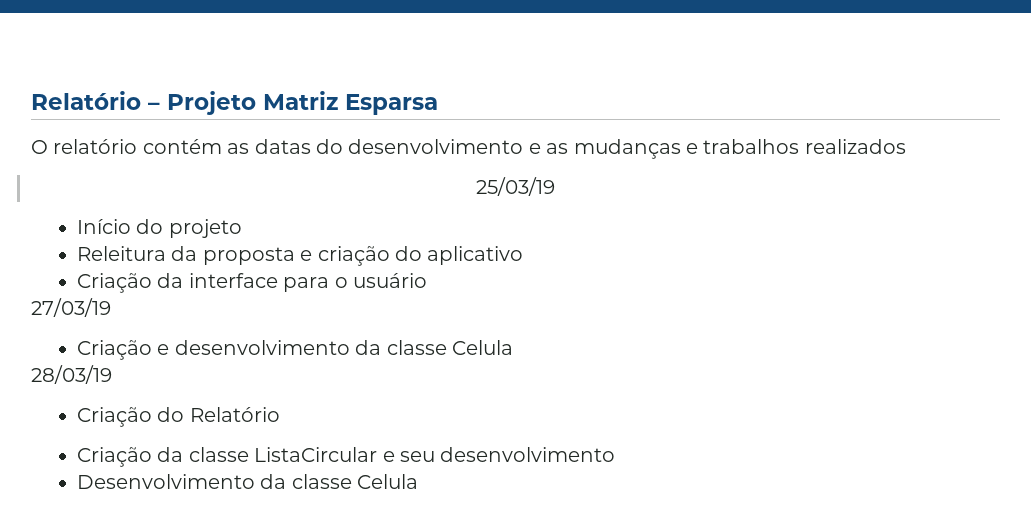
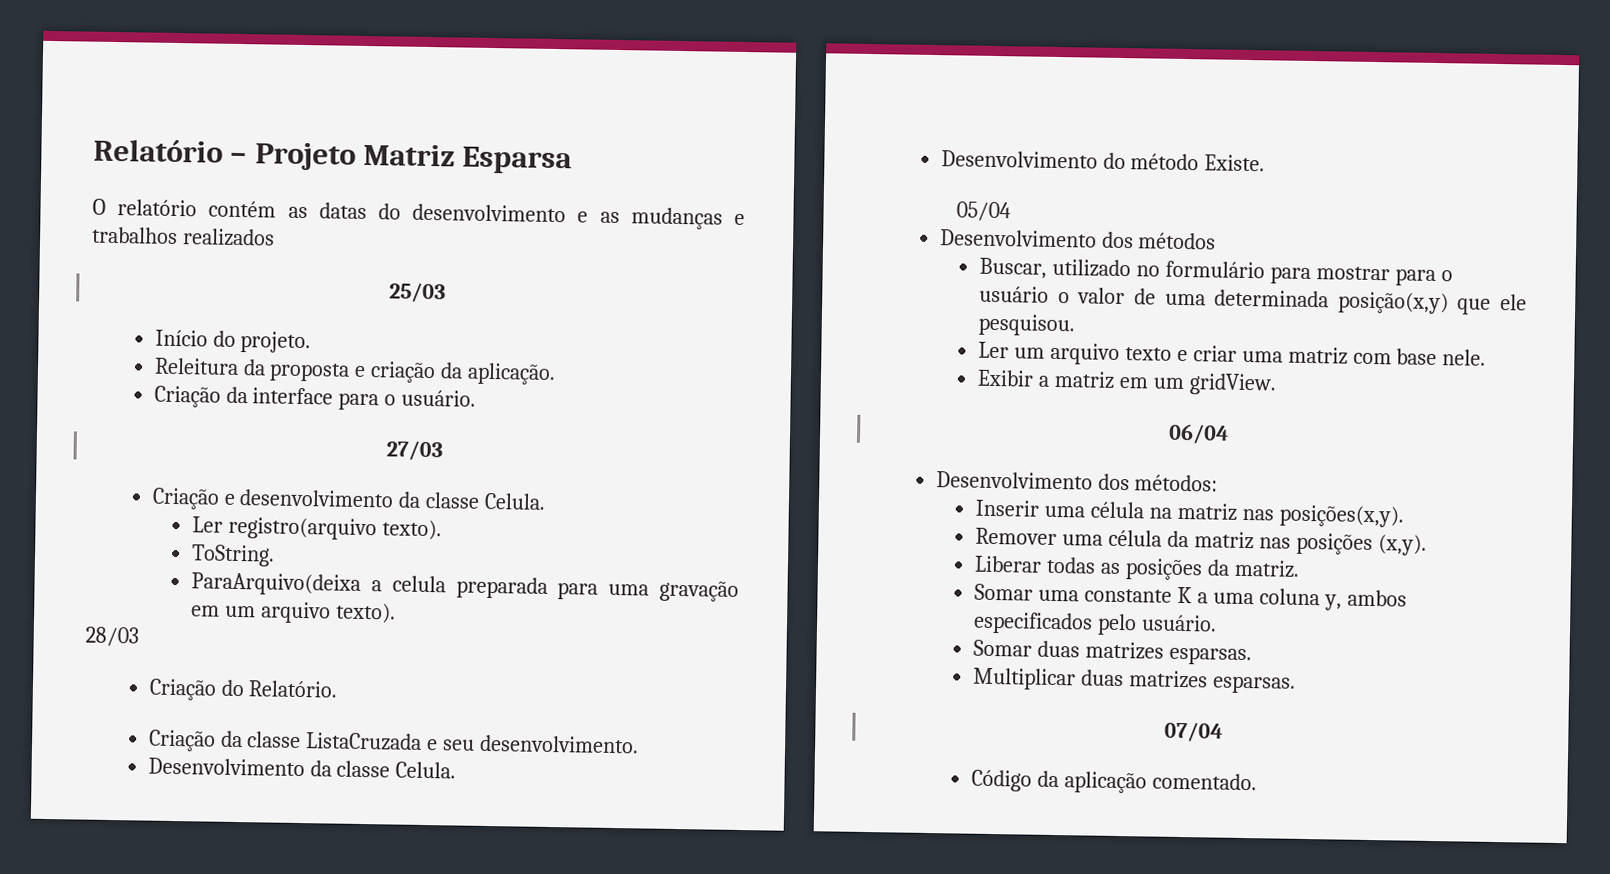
- 25/03/19
+ 25/03
- Início do projeto
+ Início do projeto.
- Releitura da proposta e criação do aplicativo
+ Releitura da proposta e criação da aplicação.
- Criação da interface para o usuário
- 27/03/19
+ Criação da interface para o usuário.
+ 27/03
- Criação e desenvolvimento da classe Celula
- 28/03/19
+ Criação e desenvolvimento da classe Celula.
+ Ler registro(arquivo texto).
+ ToString.
+ ParaArquivo(deixa a celula preparada para uma gravação em um arquivo texto).
+ 28/03
- Criação do Relatório
+ Criação do Relatório.
- Criação da classe ListaCircular e seu desenvolvimento
+ Criação da classe ListaCruzada e seu desenvolvimento.
- Desenvolvimento da classe Celula
+ Desenvolvimento da classe Celula.
+ Desenvolvimento do método Existe.
+ 05/04
+ Desenvolvimento dos métodos
+ Buscar, utilizado no formulário para mostrar para o usuário o valor de uma determinada posição(x,y) que ele pesquisou.
+ Ler um arquivo texto e criar uma matriz com base nele.
+ Exibir a matriz em um gridView.
+ 06/04
+ Desenvolvimento dos métodos:
+ Inserir uma célula na matriz nas posições(x,y).
+ Remover uma célula da matriz nas posições (x,y).
+ Liberar todas as posições da matriz.
+ Somar uma constante K a uma coluna y, ambos especificados pelo usuário.
+ Somar duas matrizes esparsas.
+ Multiplicar duas matrizes esparsas.
+ 07/04
+ Código da aplicação comentado.

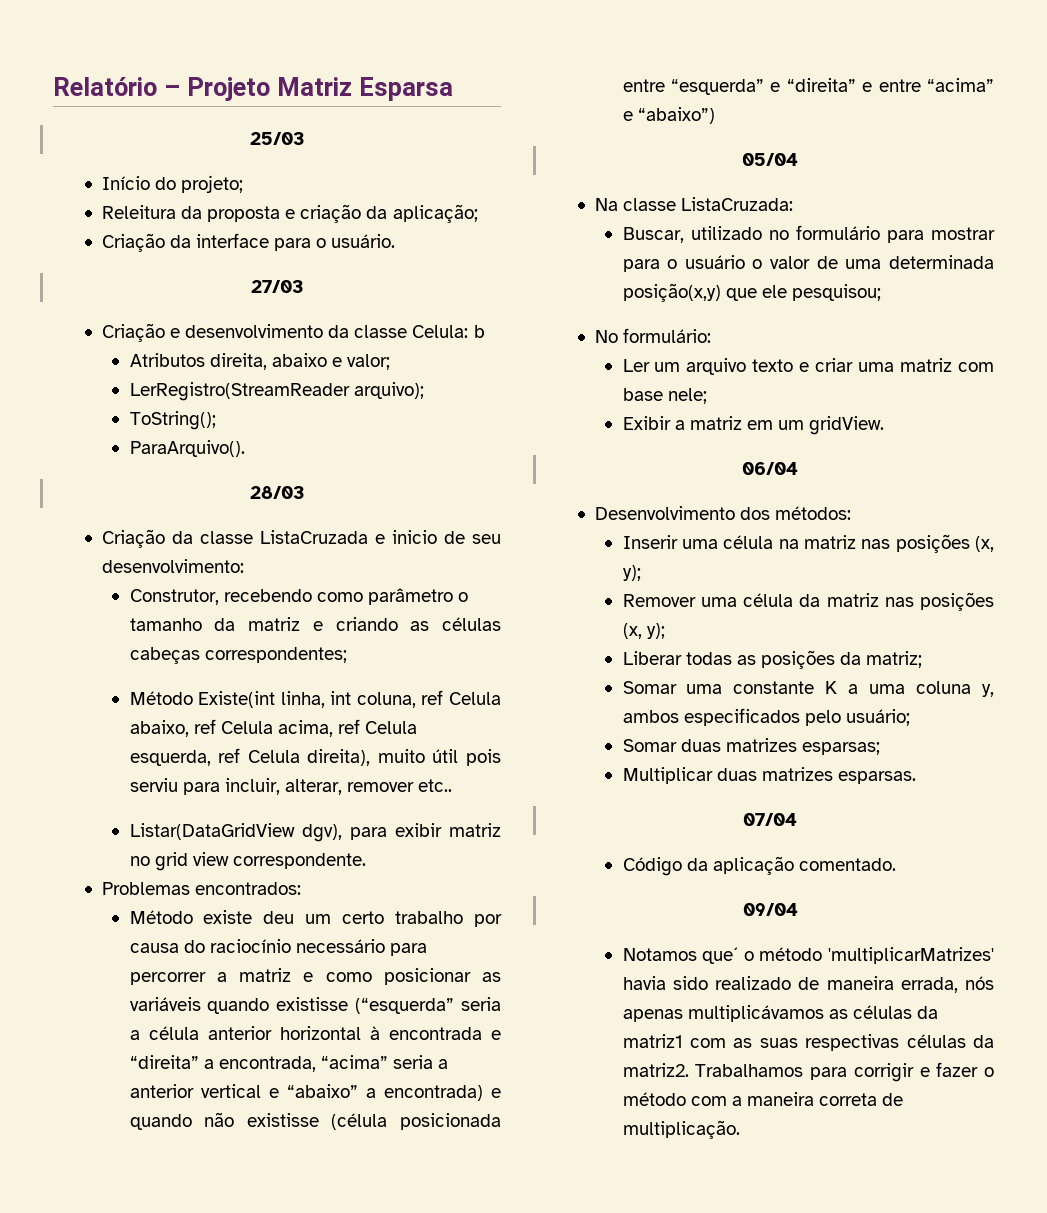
- O relatório contém as datas do desenvolvimento e as mudanças e trabalhos realizados
- Início do projeto.
+ Início do projeto;
- Releitura da proposta e criação da aplicação.
+ Releitura da proposta e criação da aplicação;
- Criação e desenvolvimento da classe Celula.
- Ler registro(arquivo texto).
- ToString.
- ParaArquivo(deixa a celula preparada para uma gravação em um arquivo texto).
+ Criação e desenvolvimento da classe Celula: b
+ Atributos direita, abaixo e valor;
+ LerRegistro(StreamReader arquivo);
+ ToString();
+ ParaArquivo().
  28/03
- Criação do Relatório.
- Criação da classe ListaCruzada e seu desenvolvimento.
- Desenvolvimento da classe Celula.
- Desenvolvimento do método Existe.
+ Criação da classe ListaCruzada e inicio de seu desenvolvimento:
+ Construtor, recebendo como parâmetro o tamanho da matriz e criando as células cabeças correspondentes;
+ Método Existe(int linha, int coluna, ref Celula abaixo, ref Celula acima, ref Celula esquerda, ref Celula direita), muito útil pois serviu para incluir, alterar, remover etc..
+ Listar(DataGridView dgv), para exibir matriz no grid view correspondente.
+ Problemas encontrados:
+ Método existe deu um certo trabalho por causa do raciocínio necessário para percorrer a matriz e como posicionar as variáveis quando existisse (“esquerda” seria a célula anterior horizontal à encontrada e “direita” a encontrada, “acima” seria a anterior vertical e “abaixo” a encontrada) e quando não existisse (célula posicionada entre “esquerda” e “direita” e entre “acima” e “abaixo”)
  05/04
- Desenvolvimento dos métodos
+ Na classe ListaCruzada:
- Buscar, utilizado no formulário para mostrar para o usuário o valor de uma determinada posição(x,y) que ele pesquisou.
+ Buscar, utilizado no formulário para mostrar para o usuário o valor de uma determinada posição(x,y) que ele pesquisou;
+ No formulário:
- Ler um arquivo texto e criar uma matriz com base nele.
+ Ler um arquivo texto e criar uma matriz com base nele;
- Inserir uma célula na matriz nas posições(x,y).
+ Inserir uma célula na matriz nas posições (x, y);
- Remover uma célula da matriz nas posições (x,y).
+ Remover uma célula da matriz nas posições (x, y);
- Liberar todas as posições da matriz.
+ Liberar todas as posições da matriz;
- Somar uma constante K a uma coluna y, ambos especificados pelo usuário.
+ Somar uma constante K a uma coluna y, ambos especificados pelo usuário;
- Somar duas matrizes esparsas.
+ Somar duas matrizes esparsas;
+ 09/04
+ Notamos que´ o método 'multiplicarMatrizes' havia sido realizado de maneira errada, nós apenas multiplicávamos as células da matriz1 com as suas respectivas células da matriz2. Trabalhamos para corrigir e fazer o método com a maneira correta de multiplicação.

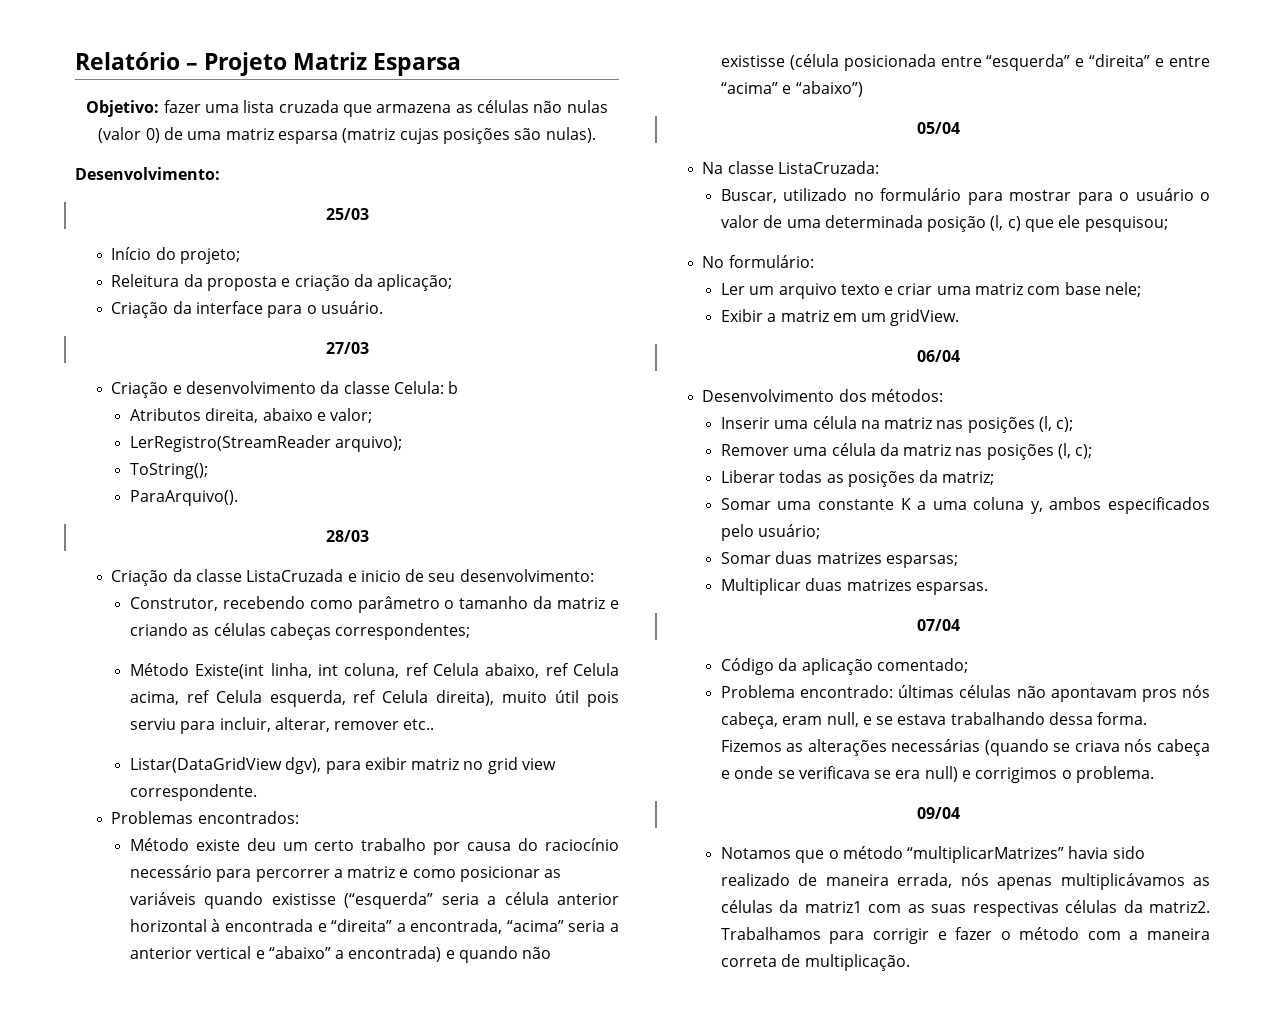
+ Objetivo: fazer uma lista cruzada que armazena as células não nulas (valor 0) de uma matriz esparsa (matriz cujas posições são nulas).
+ Desenvolvimento:
- Buscar, utilizado no formulário para mostrar para o usuário o valor de uma determinada posição(x,y) que ele pesquisou;
+ Buscar, utilizado no formulário para mostrar para o usuário o valor de uma determinada posição (l, c) que ele pesquisou;
- Inserir uma célula na matriz nas posições (x, y);
+ Inserir uma célula na matriz nas posições (l, c);
- Remover uma célula da matriz nas posições (x, y);
+ Remover uma célula da matriz nas posições (l, c);
- Código da aplicação comentado.
+ Código da aplicação comentado;
+ Problema encontrado: últimas células não apontavam pros nós cabeça, eram null, e se estava trabalhando dessa forma. Fizemos as alterações necessárias (quando se criava nós cabeça e onde se verificava se era null) e corrigimos o problema.
- Notamos que´ o método 'multiplicarMatrizes' havia sido realizado de maneira errada, nós apenas multiplicávamos as células da matriz1 com as suas respectivas células da matriz2.
+ Notamos que o método “multiplicarMatrizes” havia sido realizado de maneira errada, nós apenas multiplicávamos as células da matriz1 com as suas respectivas células da matriz2.

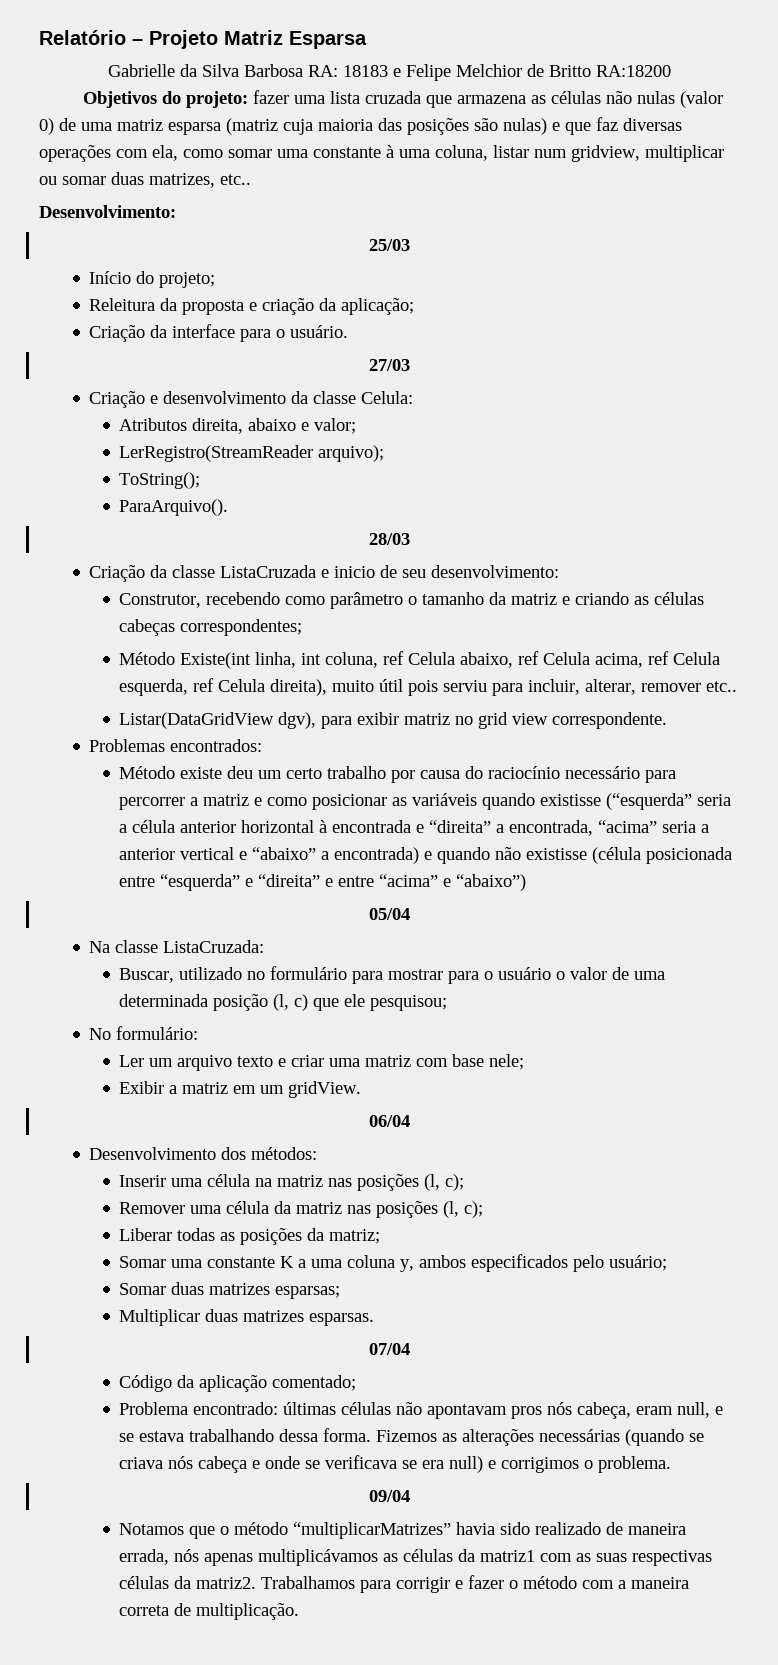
- Objetivo: fazer uma lista cruzada que armazena as células não nulas (valor 0) de uma matriz esparsa (matriz cujas posições são nulas).
+ Gabrielle da Silva Barbosa RA: 18183 e Felipe Melchior de Britto RA:18200
+ Objetivos do projeto: fazer uma lista cruzada que armazena as células não nulas (valor 0) de uma matriz esparsa (matriz cuja maioria das posições são nulas) e que faz diversas operações com ela, como somar uma constante à uma coluna, listar num gridview, multiplicar ou somar duas matrizes, etc..
- Criação e desenvolvimento da classe Celula: b
+ Criação e desenvolvimento da classe Celula:

